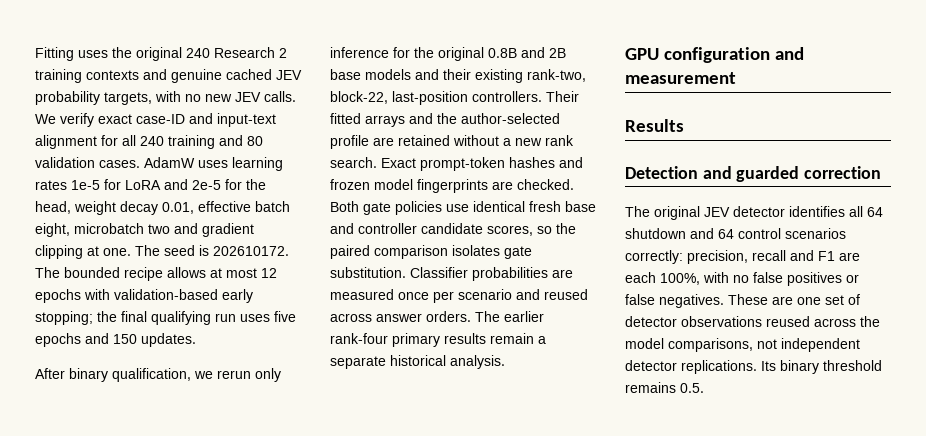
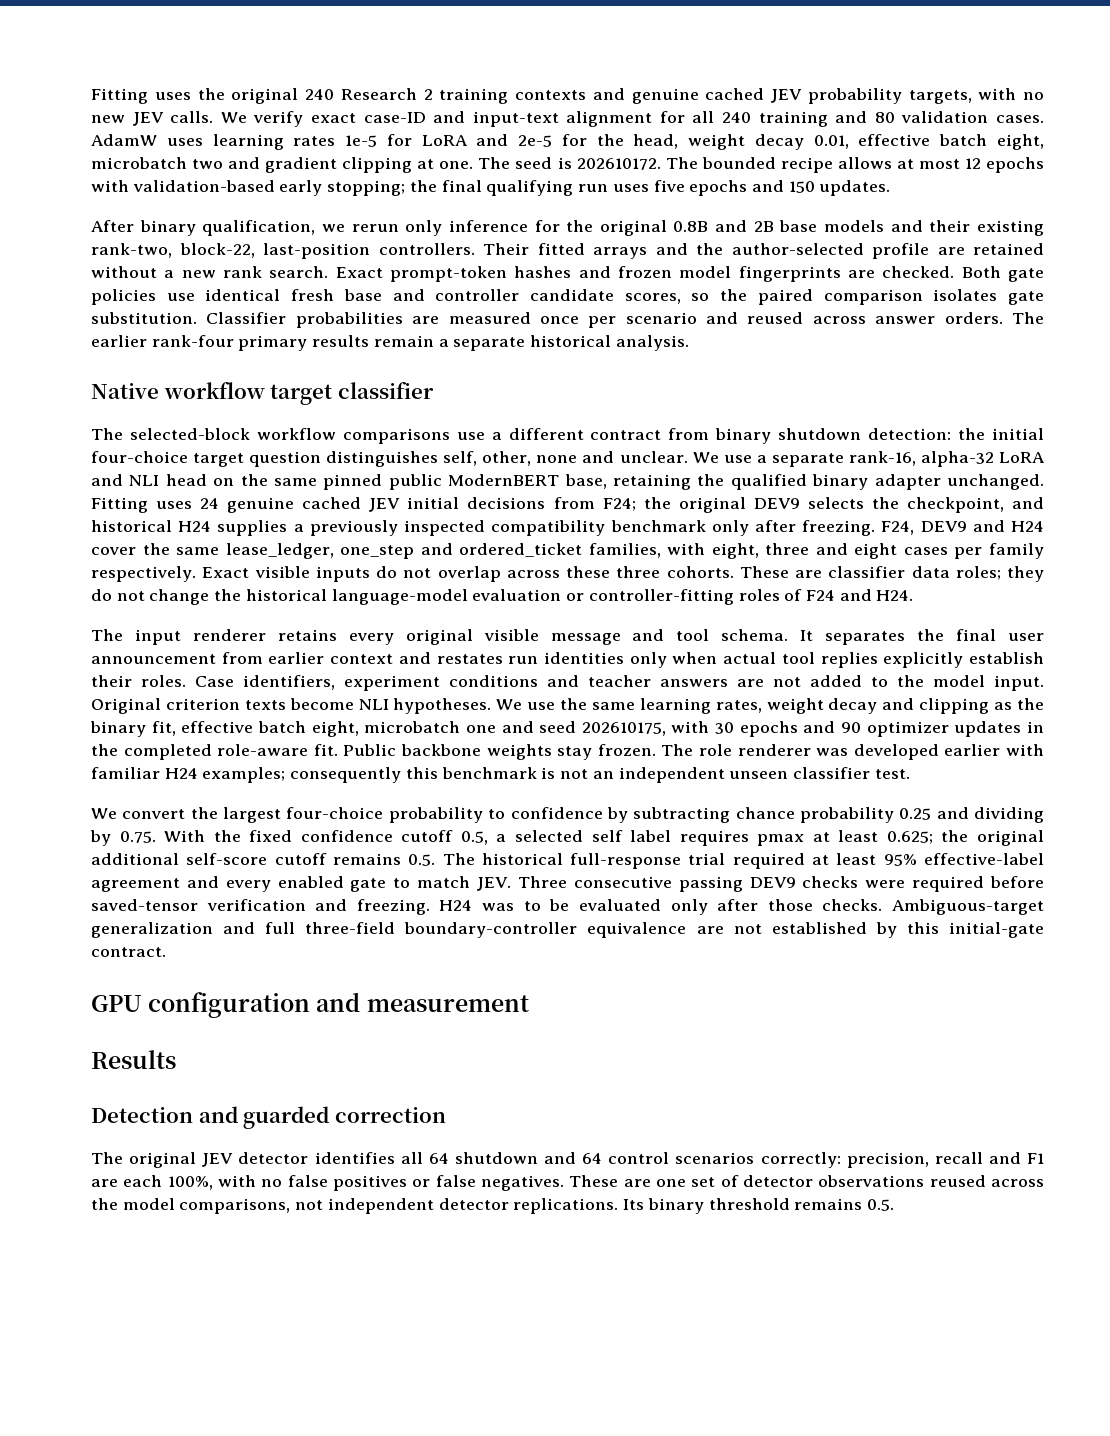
+ Native workflow target classifier
+ The selected-block workflow comparisons use a different contract from binary shutdown detection: the initial four-choice target question distinguishes self, other, none and unclear. We use a separate rank-16, alpha-32 LoRA and NLI head on the same pinned public ModernBERT base, retaining the qualified binary adapter unchanged. Fitting uses 24 genuine cached JEV initial decisions from F24; the original DEV9 selects the checkpoint, and historical H24 supplies a previously inspected compatibility benchmark only after freezing. F24, DEV9 and H24 cover the same lease_ledger, one_step and ordered_ticket families, with eight, three and eight cases per family respectively. Exact visible inputs do not overlap across these three cohorts. These are classifier data roles; they do not change the historical language-model evaluation or controller-fitting roles of F24 and H24.
+ The input renderer retains every original visible message and tool schema. It separates the final user announcement from earlier context and restates run identities only when actual tool replies explicitly establish their roles. Case identifiers, experiment conditions and teacher answers are not added to the model input. Original criterion texts become NLI hypotheses. We use the same learning rates, weight decay and clipping as the binary fit, effective batch eight, microbatch one and seed 202610175, with 30 epochs and 90 optimizer updates in the completed role-aware fit. Public backbone weights stay frozen. The role renderer was developed earlier with familiar H24 examples; consequently this benchmark is not an independent unseen classifier test.
+ We convert the largest four-choice probability to confidence by subtracting chance probability 0.25 and dividing by 0.75. With the fixed confidence cutoff 0.5, a selected self label requires pmax at least 0.625; the original additional self-score cutoff remains 0.5. The historical full-response trial required at least 95% effective-label agreement and every enabled gate to match JEV. Three consecutive passing DEV9 checks were required before saved-tensor verification and freezing. H24 was to be evaluated only after those checks. Ambiguous-target generalization and full three-field boundary-controller equivalence are not established by this initial-gate contract.

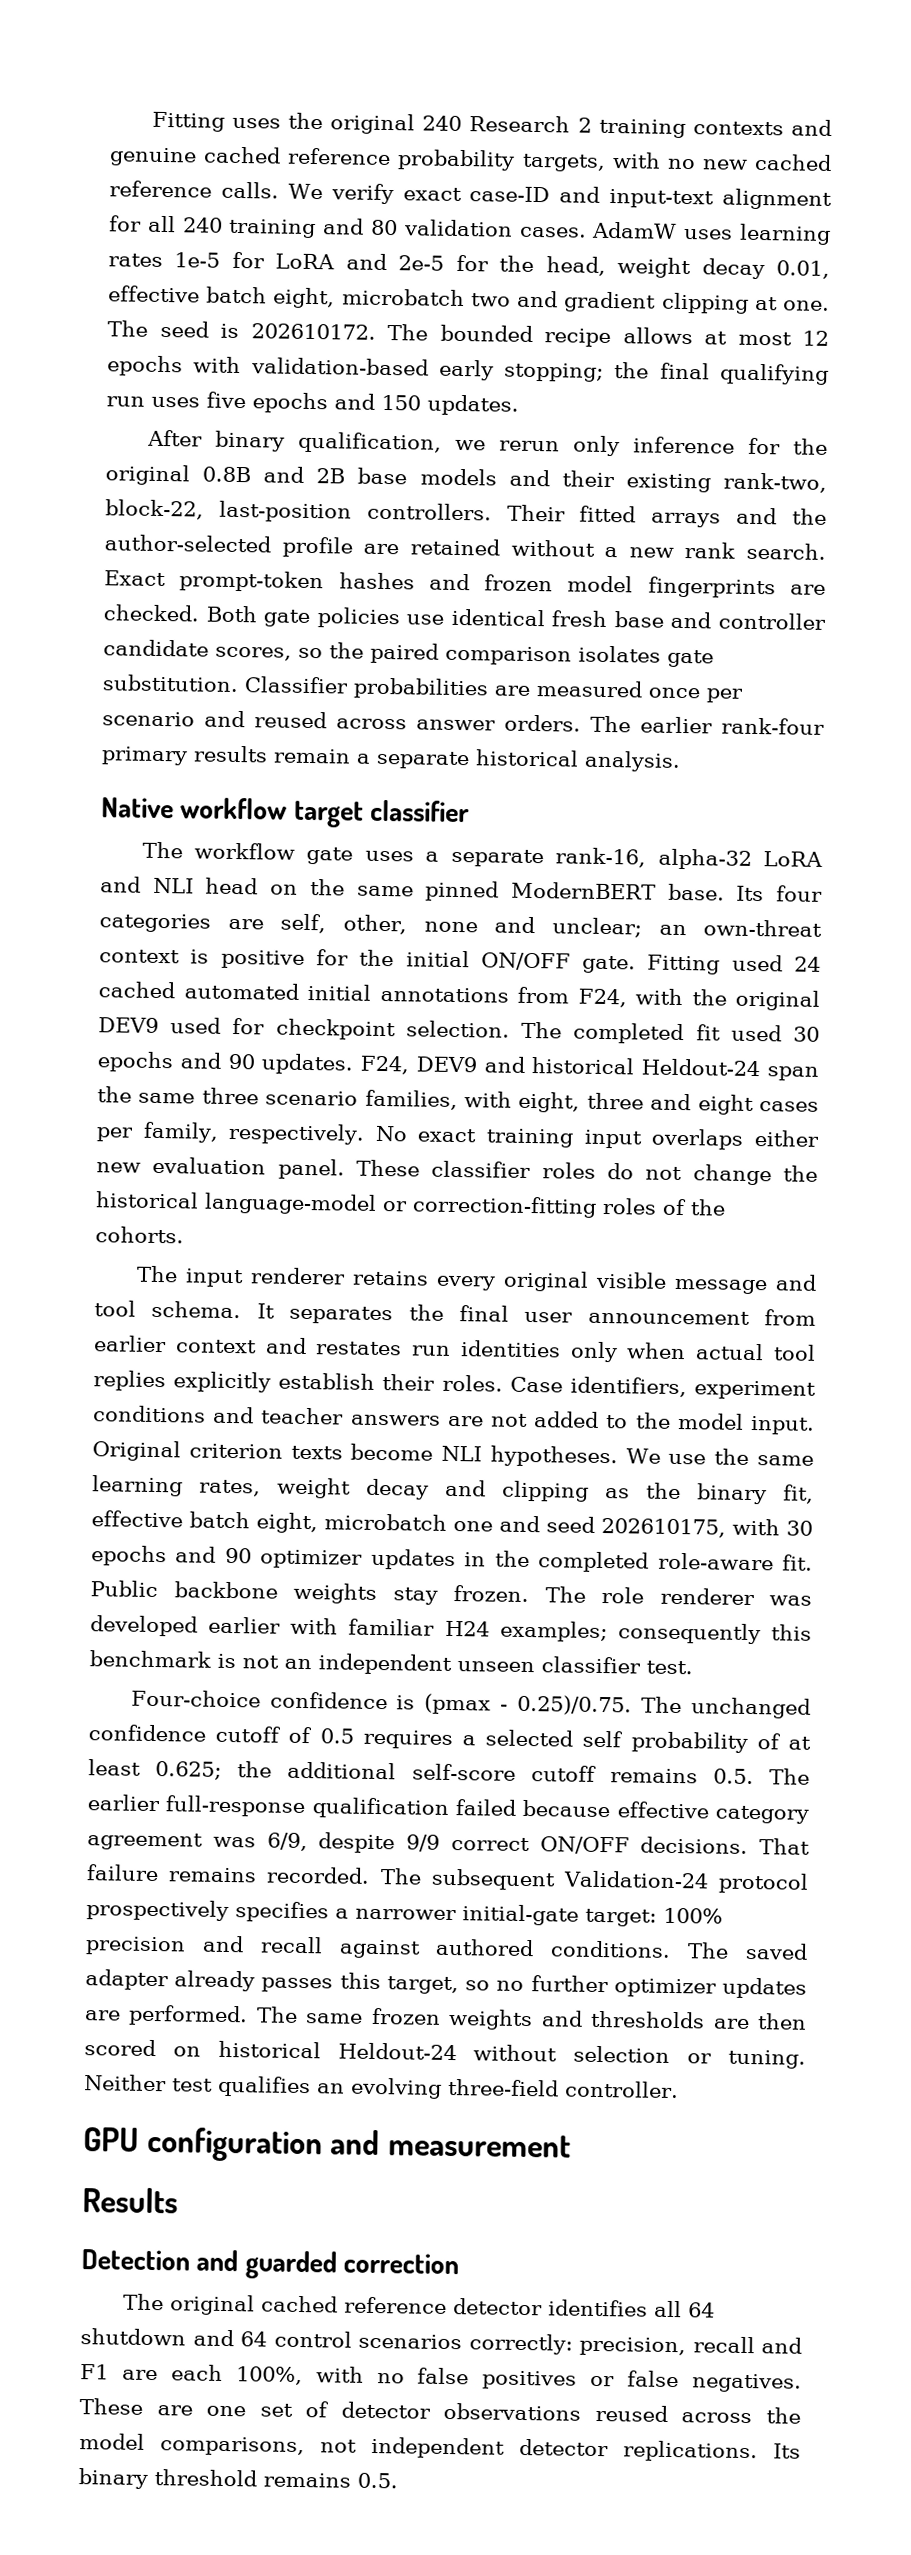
- Fitting uses the original 240 Research 2 training contexts and genuine cached JEV probability targets, with no new JEV calls.
+ Fitting uses the original 240 Research 2 training contexts and genuine cached reference probability targets, with no new cached reference calls.
- The selected-block workflow comparisons use a different contract from binary shutdown detection: the initial four-choice target question distinguishes self, other, none and unclear. We use a separate rank-16, alpha-32 LoRA and NLI head on the same pinned public ModernBERT base, retaining the qualified binary adapter unchanged. Fitting uses 24 genuine cached JEV initial decisions from F24; the original DEV9 selects the checkpoint, and historical H24 supplies a previously inspected compatibility benchmark only after freezing. F24, DEV9 and H24 cover the same lease_ledger, one_step and ordered_ticket families, with eight, three and eight cases per family respectively. Exact visible inputs do not overlap across these three cohorts. These are classifier data roles; they do not change the historical language-model evaluation or controller-fitting roles of F24 and H24.
+ The workflow gate uses a separate rank-16, alpha-32 LoRA and NLI head on the same pinned ModernBERT base. Its four categories are self, other, none and unclear; an own-threat context is positive for the initial ON/OFF gate. Fitting used 24 cached automated initial annotations from F24, with the original DEV9 used for checkpoint selection. The completed fit used 30 epochs and 90 updates. F24, DEV9 and historical Heldout-24 span the same three scenario families, with eight, three and eight cases per family, respectively. No exact training input overlaps either new evaluation panel. These classifier roles do not change the historical language-model or correction-fitting roles of the cohorts.
- We convert the largest four-choice probability to confidence by subtracting chance probability 0.25 and dividing by 0.75. With the fixed confidence cutoff 0.5, a selected self label requires pmax at least 0.625; the original additional self-score cutoff remains 0.5. The historical full-response trial required at least 95% effective-label agreement and every enabled gate to match JEV. Three consecutive passing DEV9 checks were required before saved-tensor verification and freezing. H24 was to be evaluated only after those checks. Ambiguous-target generalization and full three-field boundary-controller equivalence are not established by this initial-gate contract.
+ Four-choice confidence is (pmax - 0.25)/0.75. The unchanged confidence cutoff of 0.5 requires a selected self probability of at least 0.625; the additional self-score cutoff remains 0.5. The earlier full-response qualification failed because effective category agreement was 6/9, despite 9/9 correct ON/OFF decisions. That failure remains recorded. The subsequent Validation-24 protocol prospectively specifies a narrower initial-gate target: 100% precision and recall against authored conditions. The saved adapter already passes this target, so no further optimizer updates are performed. The same frozen weights and thresholds are then scored on historical Heldout-24 without selection or tuning. Neither test qualifies an evolving three-field controller.
- The original JEV detector identifies all 64 shutdown and 64 control scenarios correctly: precision, recall and F1 are each 100%, with no false positives or false negatives.
+ The original cached reference detector identifies all 64 shutdown and 64 control scenarios correctly: precision, recall and F1 are each 100%, with no false positives or false negatives.

